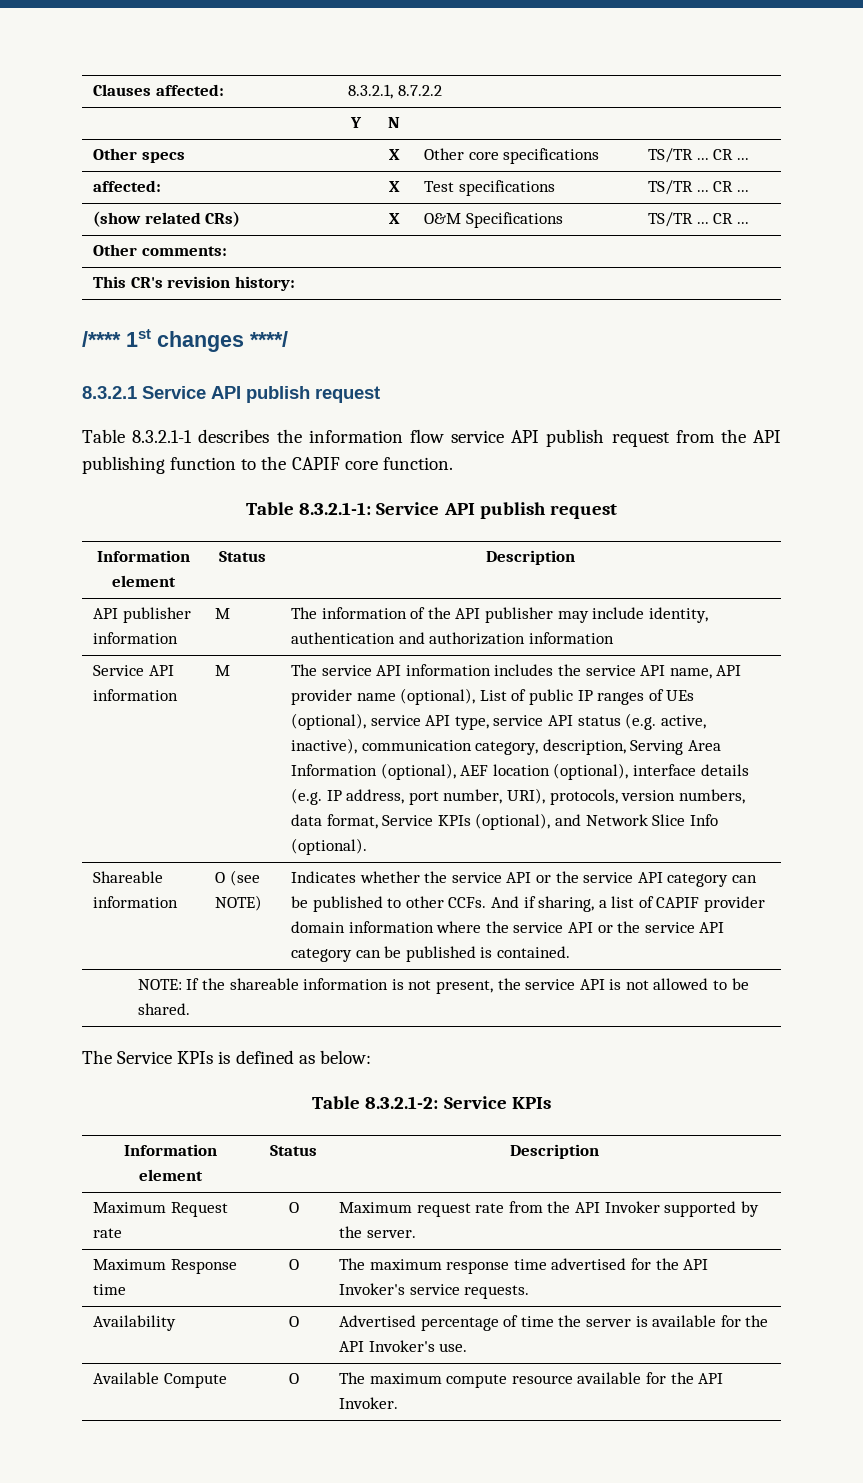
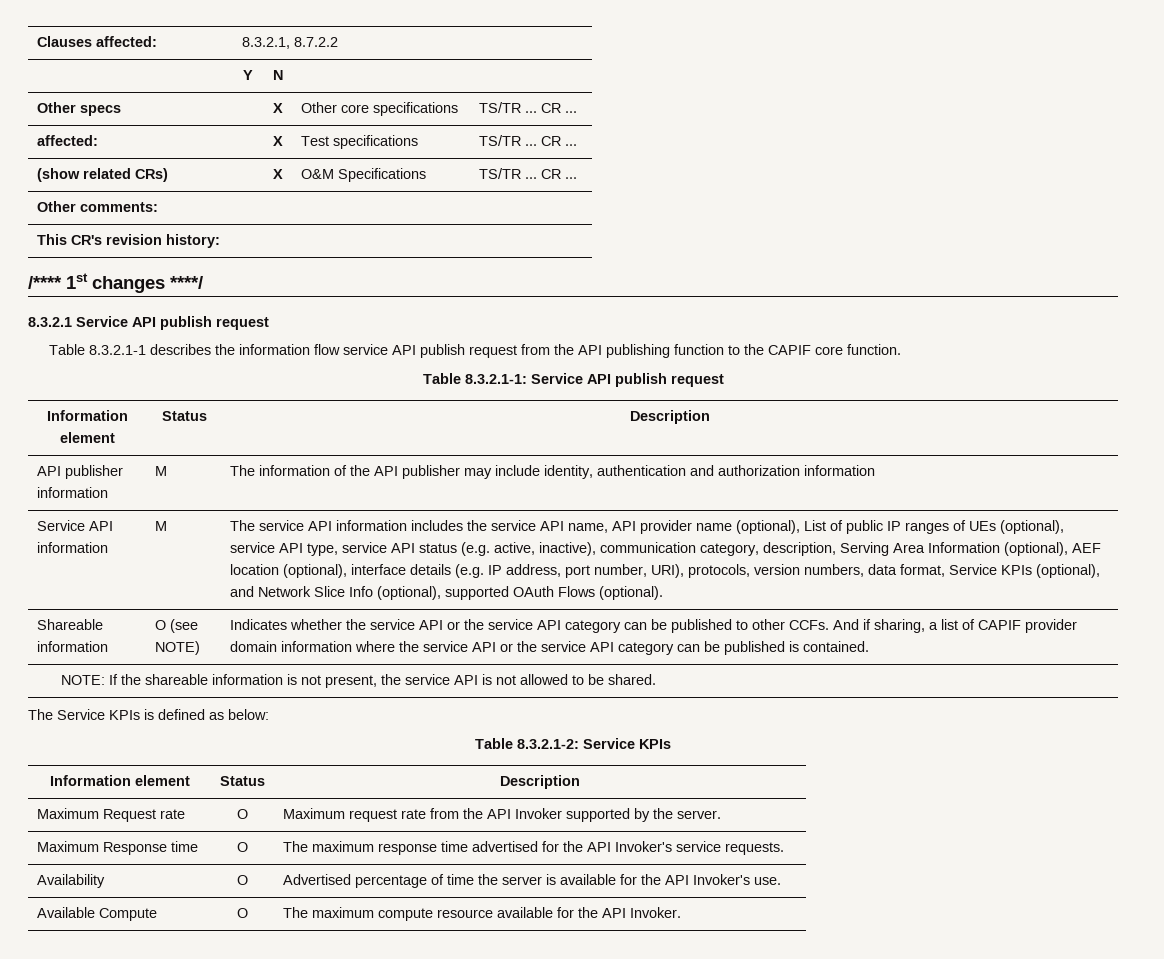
- The service API information includes the service API name, API provider name (optional), List of public IP ranges of UEs (optional), service API type, service API status (e.g. active, inactive), communication category, description, Serving Area Information (optional), AEF location (optional), interface details (e.g. IP address, port number, URI), protocols, version numbers, data format, Service KPIs (optional), and Network Slice Info (optional).
+ The service API information includes the service API name, API provider name (optional), List of public IP ranges of UEs (optional), service API type, service API status (e.g. active, inactive), communication category, description, Serving Area Information (optional), AEF location (optional), interface details (e.g. IP address, port number, URI), protocols, version numbers, data format, Service KPIs (optional), and Network Slice Info (optional), supported OAuth Flows (optional).

